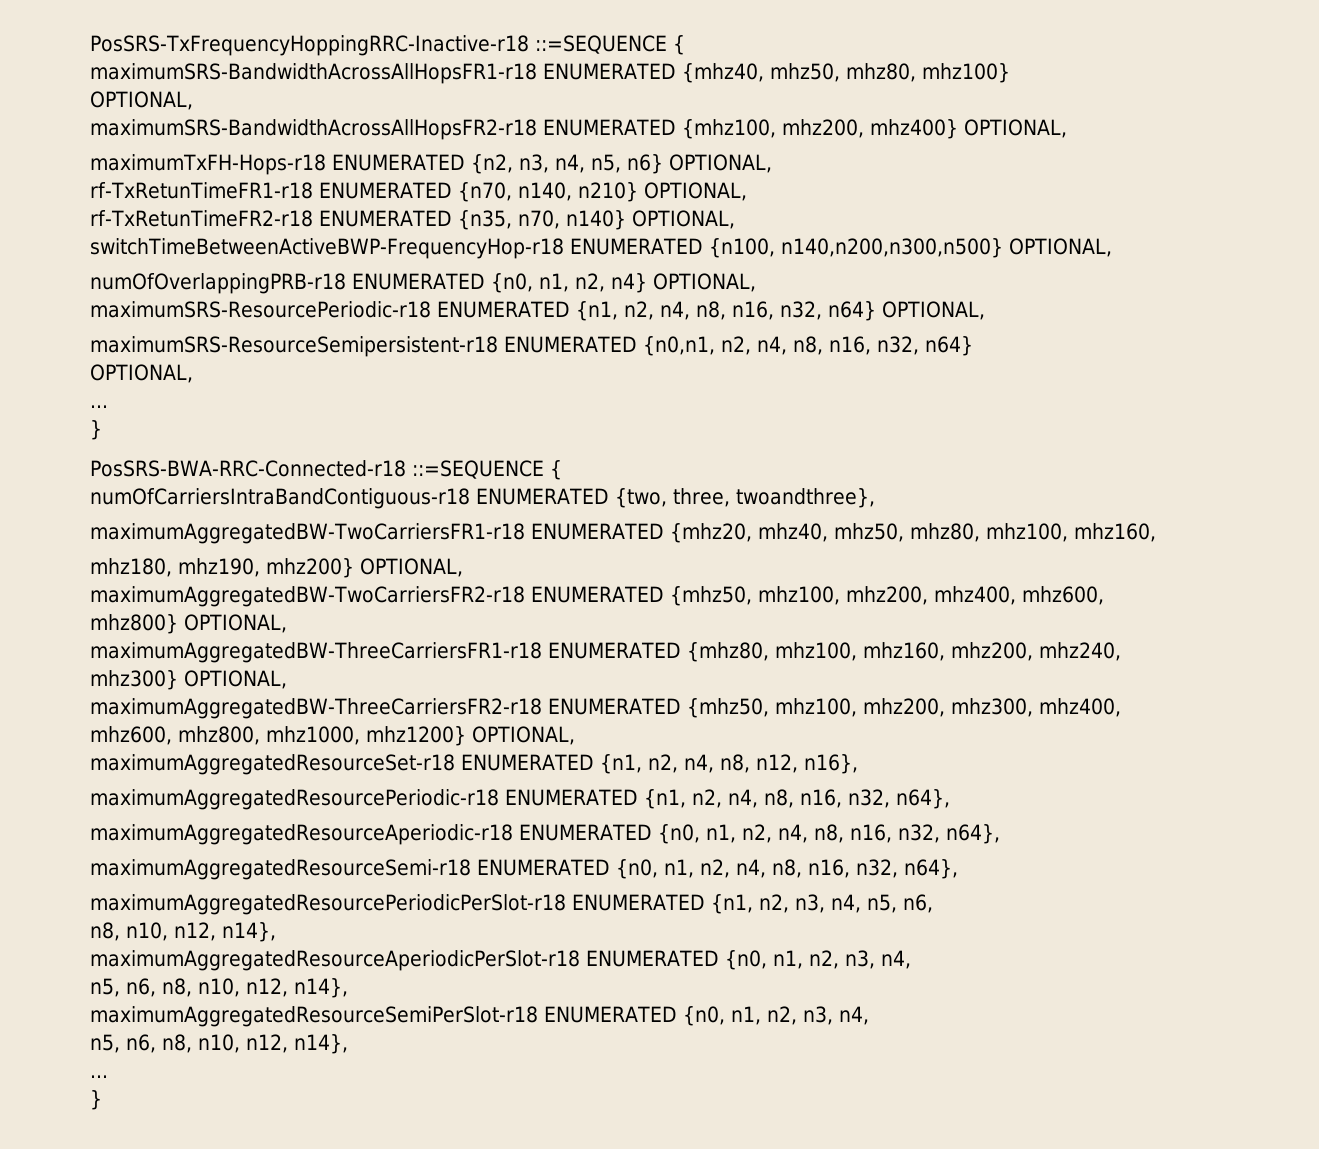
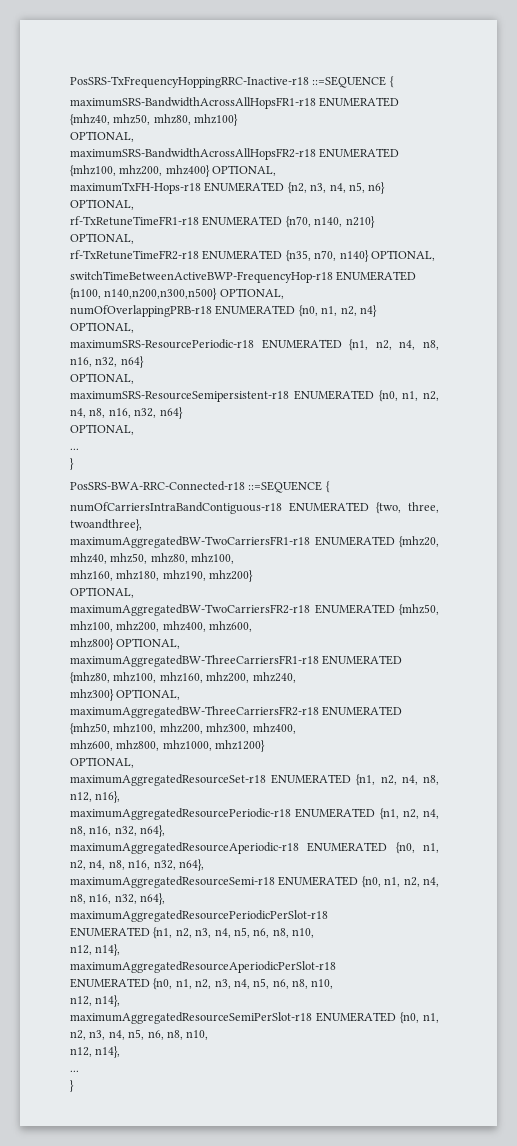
- rf-TxRetunTimeFR1-r18 ENUMERATED {n70, n140, n210} OPTIONAL,
+ rf-TxRetuneTimeFR1-r18 ENUMERATED {n70, n140, n210} OPTIONAL,
- rf-TxRetunTimeFR2-r18 ENUMERATED {n35, n70, n140} OPTIONAL,
+ rf-TxRetuneTimeFR2-r18 ENUMERATED {n35, n70, n140} OPTIONAL,
- maximumSRS-ResourcePeriodic-r18 ENUMERATED {n1, n2, n4, n8, n16, n32, n64} OPTIONAL,
+ maximumSRS-ResourcePeriodic-r18 ENUMERATED {n1, n2, n4, n8, n16, n32, n64}
+ OPTIONAL,
- maximumSRS-ResourceSemipersistent-r18 ENUMERATED {n0,n1, n2, n4, n8, n16, n32, n64}
+ maximumSRS-ResourceSemipersistent-r18 ENUMERATED {n0, n1, n2, n4, n8, n16, n32, n64}
- maximumAggregatedBW-TwoCarriersFR1-r18 ENUMERATED {mhz20, mhz40, mhz50, mhz80, mhz100, mhz160,
- mhz180, mhz190, mhz200} OPTIONAL,
+ maximumAggregatedBW-TwoCarriersFR1-r18 ENUMERATED {mhz20, mhz40, mhz50, mhz80, mhz100,
+ mhz160, mhz180, mhz190, mhz200}
+ OPTIONAL,
- mhz600, mhz800, mhz1000, mhz1200} OPTIONAL,
+ mhz600, mhz800, mhz1000, mhz1200}
+ OPTIONAL,
- maximumAggregatedResourcePeriodicPerSlot-r18 ENUMERATED {n1, n2, n3, n4, n5, n6,
- n8, n10, n12, n14},
+ maximumAggregatedResourcePeriodicPerSlot-r18
+ ENUMERATED {n1, n2, n3, n4, n5, n6, n8, n10,
+ n12, n14},
- maximumAggregatedResourceAperiodicPerSlot-r18 ENUMERATED {n0, n1, n2, n3, n4,
- n5, n6, n8, n10, n12, n14},
+ maximumAggregatedResourceAperiodicPerSlot-r18
+ ENUMERATED {n0, n1, n2, n3, n4, n5, n6, n8, n10,
+ n12, n14},
- maximumAggregatedResourceSemiPerSlot-r18 ENUMERATED {n0, n1, n2, n3, n4,
- n5, n6, n8, n10, n12, n14},
+ maximumAggregatedResourceSemiPerSlot-r18 ENUMERATED {n0, n1, n2, n3, n4, n5, n6, n8, n10,
+ n12, n14},

